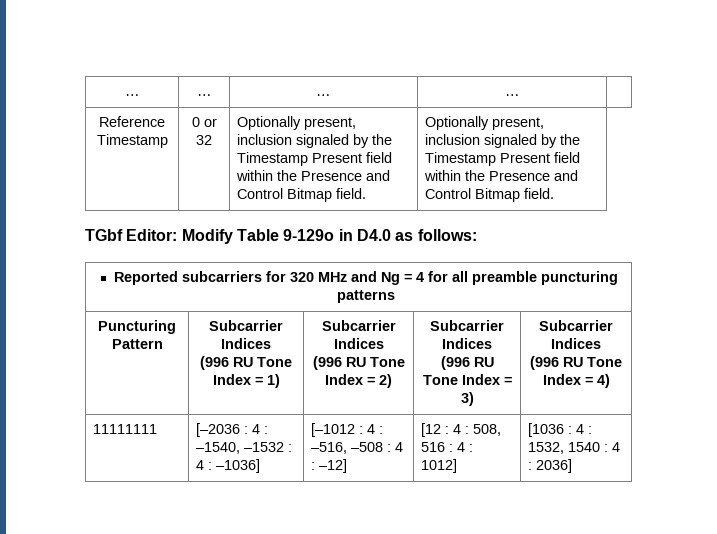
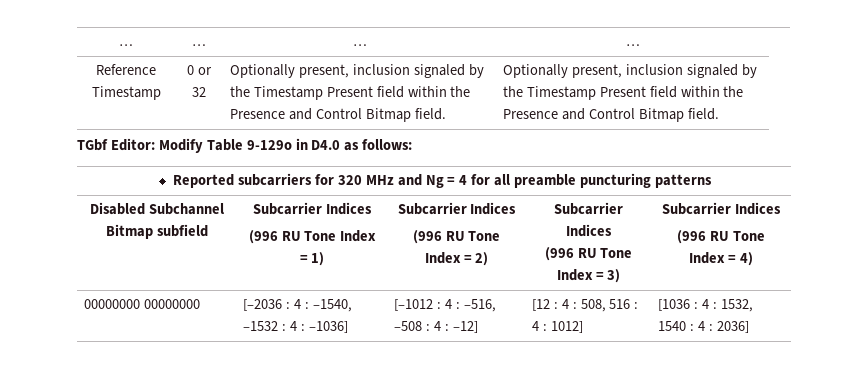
- Puncturing Pattern | Subcarrier Indices
+ Disabled Subchannel Bitmap subfield | Subcarrier Indices
- 11111111
+ 00000000 00000000

